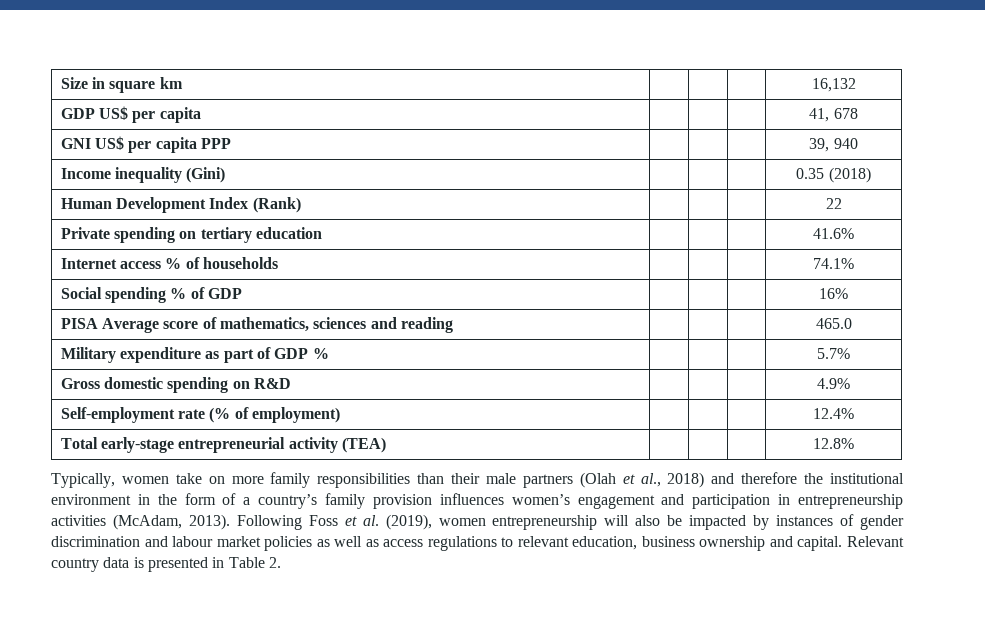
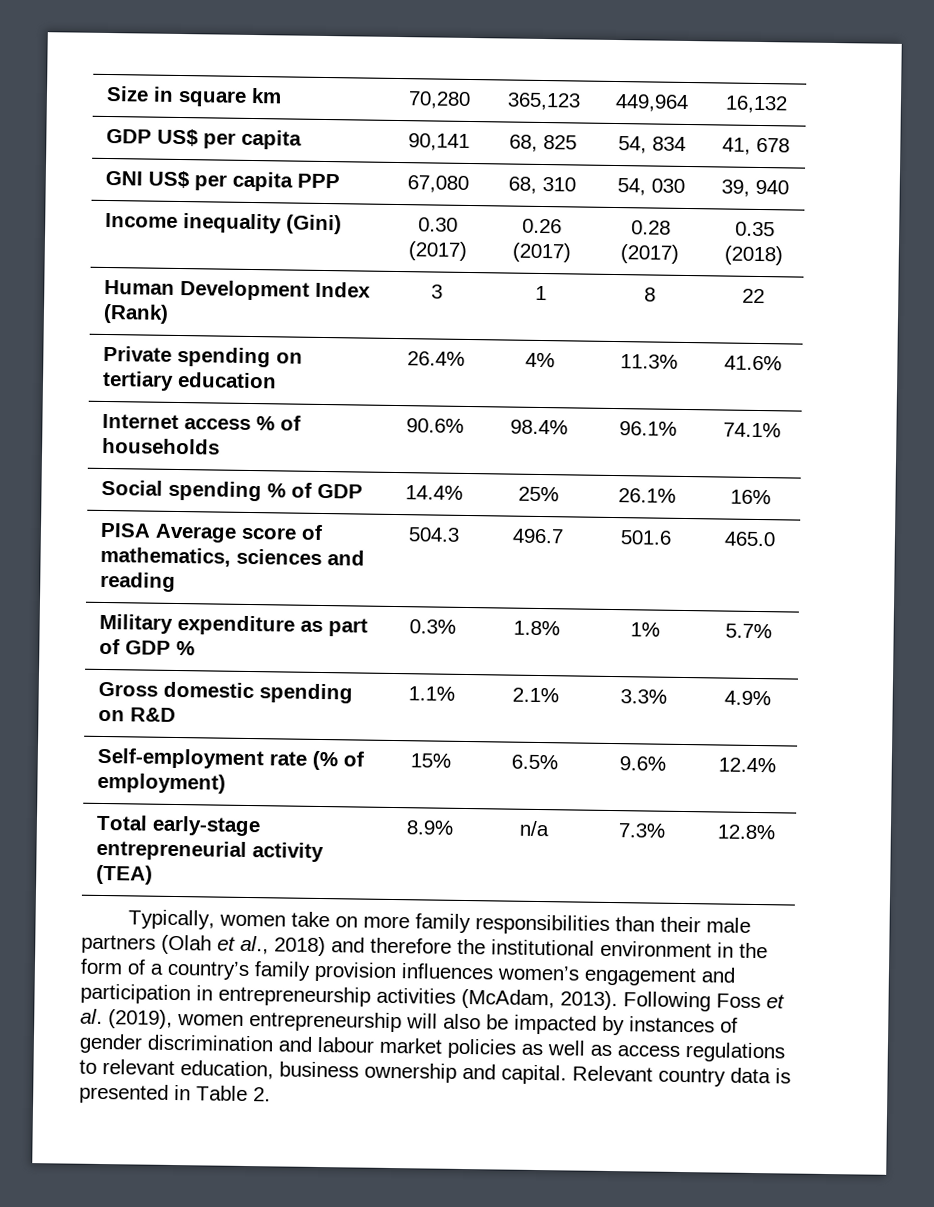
- Size in square km | | | | 16,132
+ Size in square km | 70,280 | 365,123 | 449,964 | 16,132
- GDP US$ per capita | | | | 41, 678
+ GDP US$ per capita | 90,141 | 68, 825 | 54, 834 | 41, 678
- GNI US$ per capita PPP | | | | 39, 940
+ GNI US$ per capita PPP | 67,080 | 68, 310 | 54, 030 | 39, 940
- Income inequality (Gini) | | | | 0.35 (2018)
+ Income inequality (Gini) | 0.30 (2017) | 0.26 (2017) | 0.28 (2017) | 0.35 (2018)
- Human Development Index (Rank) | | | | 22
+ Human Development Index (Rank) | 3 | 1 | 8 | 22
- Private spending on tertiary education | | | | 41.6%
+ Private spending on tertiary education | 26.4% | 4% | 11.3% | 41.6%
- Internet access % of households | | | | 74.1%
+ Internet access % of households | 90.6% | 98.4% | 96.1% | 74.1%
- Social spending % of GDP | | | | 16%
+ Social spending % of GDP | 14.4% | 25% | 26.1% | 16%
- PISA Average score of mathematics, sciences and reading | | | | 465.0
+ PISA Average score of mathematics, sciences and reading | 504.3 | 496.7 | 501.6 | 465.0
- Military expenditure as part of GDP % | | | | 5.7%
+ Military expenditure as part of GDP % | 0.3% | 1.8% | 1% | 5.7%
- Gross domestic spending on R&D | | | | 4.9%
+ Gross domestic spending on R&D | 1.1% | 2.1% | 3.3% | 4.9%
- Self-employment rate (% of employment) | | | | 12.4%
+ Self-employment rate (% of employment) | 15% | 6.5% | 9.6% | 12.4%
- Total early-stage entrepreneurial activity (TEA) | | | | 12.8%
+ Total early-stage entrepreneurial activity (TEA) | 8.9% | n/a | 7.3% | 12.8%

